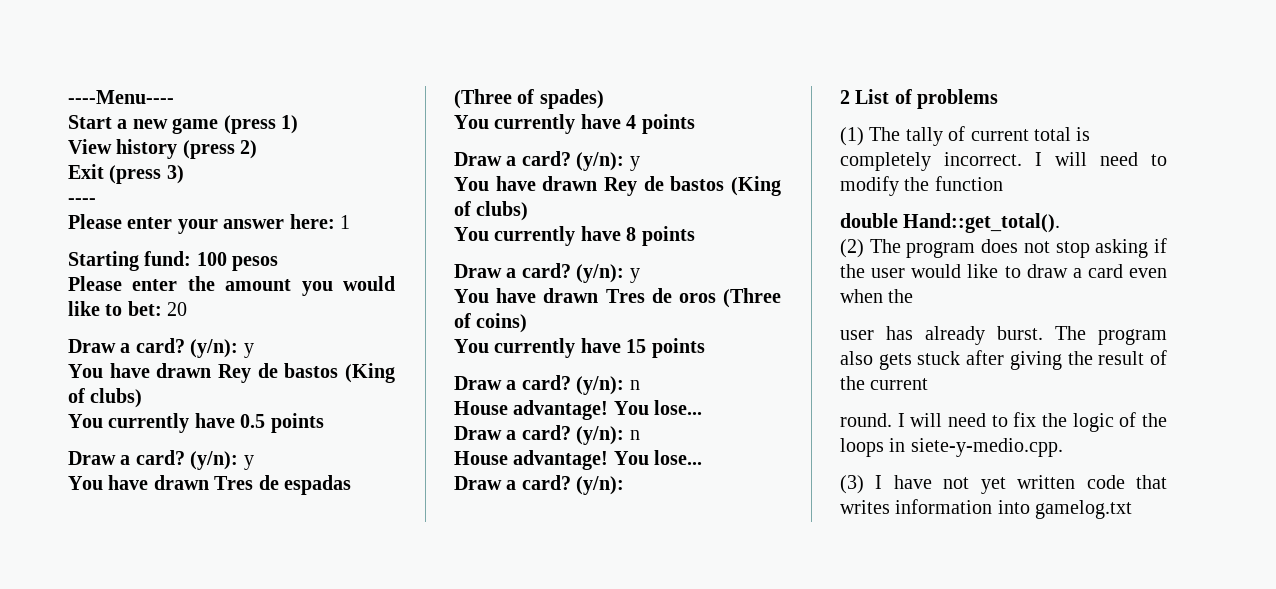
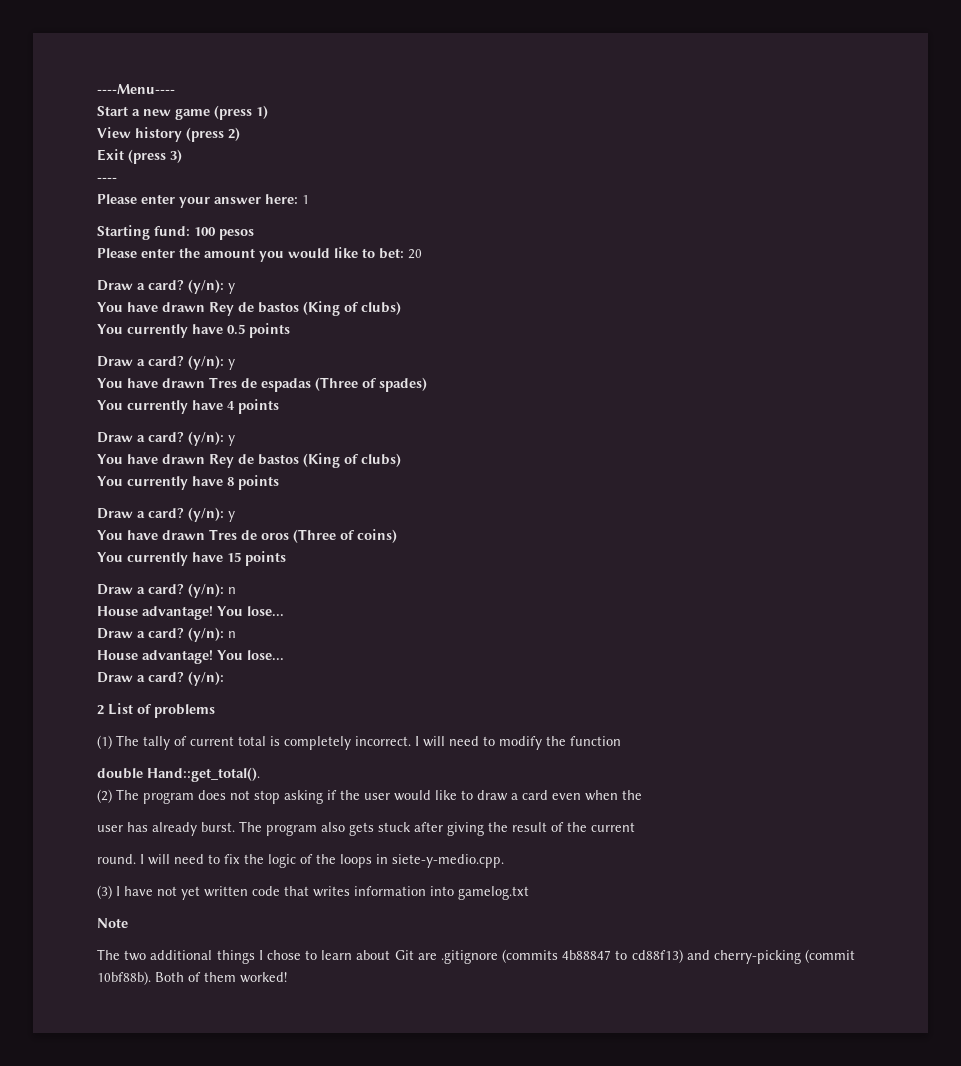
+ Note
+ The two additional things I chose to learn about Git are .gitignore (commits 4b88847 to cd88f13) and cherry-picking (commit 10bf88b). Both of them worked!

